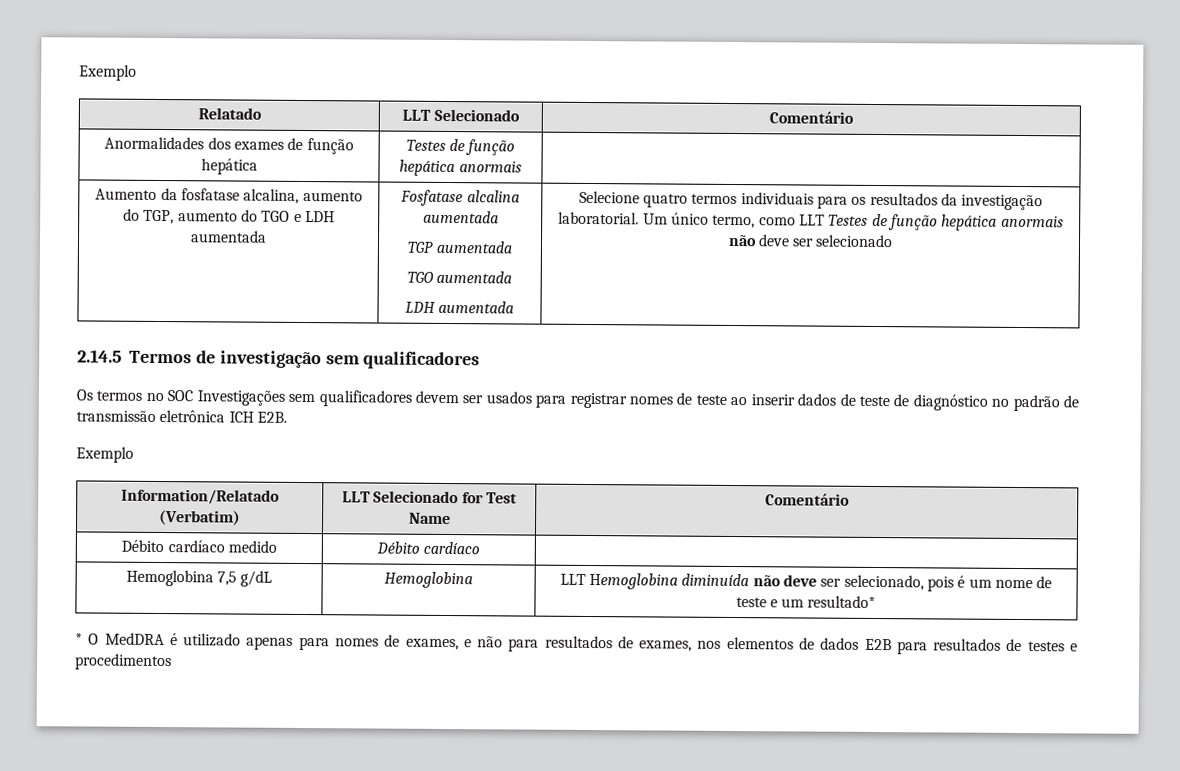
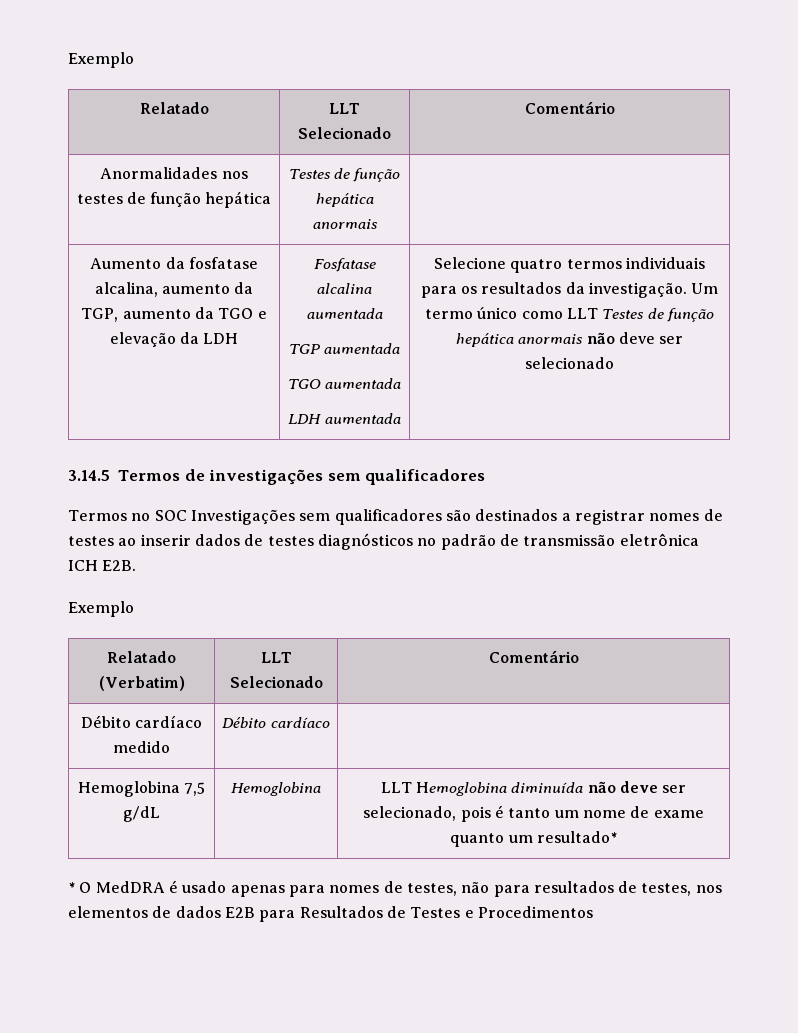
- Anormalidades dos exames de função hepática | Testes de função hepática anormais |
+ Anormalidades nos testes de função hepática | Testes de função hepática anormais |
- Aumento da fosfatase alcalina, aumento do TGP, aumento do TGO e LDH aumentada
+ Aumento da fosfatase alcalina, aumento da TGP, aumento da TGO e elevação da LDH
- Selecione quatro termos individuais para os resultados da investigação laboratorial. Um único termo, como LLT Testes de função hepática anormais não deve ser selecionado
+ Selecione quatro termos individuais para os resultados da investigação. Um termo único como LLT Testes de função hepática anormais não deve ser selecionado
- 2.14.5 Termos de investigação sem qualificadores
+ 3.14.5 Termos de investigações sem qualificadores
- Os termos no SOC Investigações sem qualificadores devem ser usados para registrar nomes de teste ao inserir dados de teste de diagnóstico no padrão de transmissão eletrônica ICH E2B.
+ Termos no SOC Investigações sem qualificadores são destinados a registrar nomes de testes ao inserir dados de testes diagnósticos no padrão de transmissão eletrônica ICH E2B.
- Information/Relatado (Verbatim) | LLT Selecionado for Test Name | Comentário
+ Relatado (Verbatim) | LLT Selecionado | Comentário
- Hemoglobina 7,5 g/dL | Hemoglobina | LLT Hemoglobina diminuída não deve ser selecionado, pois é um nome de teste e um resultado*
+ Hemoglobina 7,5 g/dL | Hemoglobina | LLT Hemoglobina diminuída não deve ser selecionado, pois é tanto um nome de exame quanto um resultado*
- * O MedDRA é utilizado apenas para nomes de exames, e não para resultados de exames, nos elementos de dados E2B para resultados de testes e procedimentos
+ * O MedDRA é usado apenas para nomes de testes, não para resultados de testes, nos elementos de dados E2B para Resultados de Testes e Procedimentos

